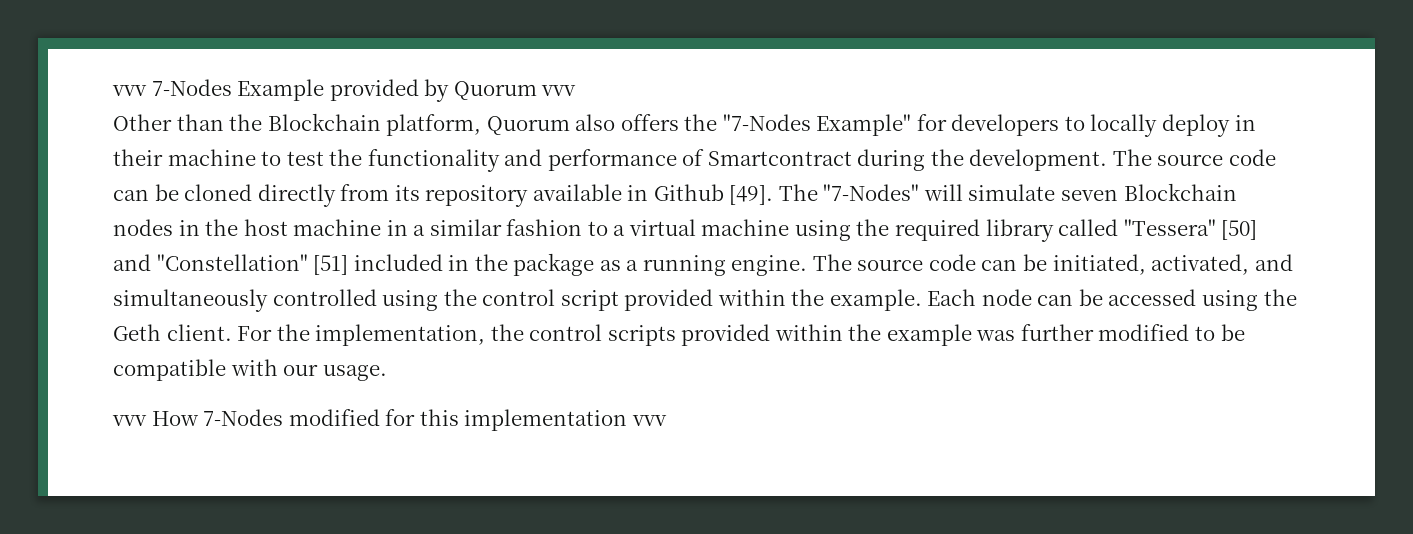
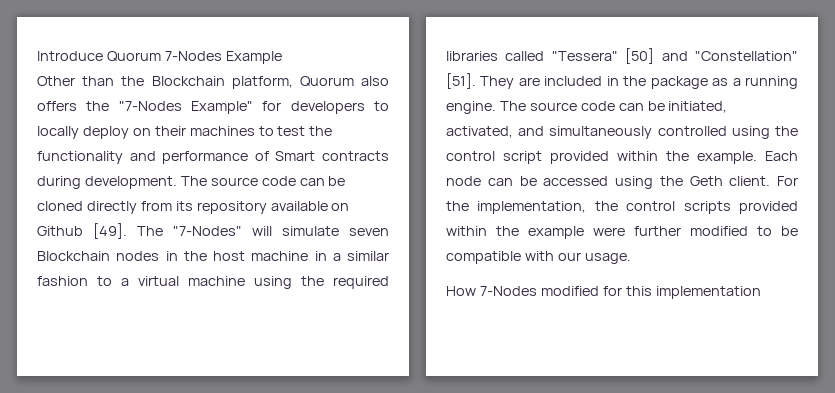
- vvv 7-Nodes Example provided by Quorum vvv
+ Introduce Quorum 7-Nodes Example
- Other than the Blockchain platform, Quorum also offers the "7-Nodes Example" for developers to locally deploy in their machine to test the functionality and performance of Smartcontract during the development.
+ Other than the Blockchain platform, Quorum also offers the "7-Nodes Example" for developers to locally deploy on their machines to test the functionality and performance of Smart contracts during development.
- The source code can be cloned directly from its repository available in Github [49].
+ The source code can be cloned directly from its repository available on Github [49].
- The "7-Nodes" will simulate seven Blockchain nodes in the host machine in a similar fashion to a virtual machine using the required library called "Tessera" [50] and "Constellation" [51] included in the package as a running engine.
+ The "7-Nodes" will simulate seven Blockchain nodes in the host machine in a similar fashion to a virtual machine using the required libraries called "Tessera" [50] and "Constellation" [51]. They are included in the package as a running engine.
- For the implementation, the control scripts provided within the example was further modified to be compatible with our usage.
+ For the implementation, the control scripts provided within the example were further modified to be compatible with our usage.
- vvv How 7-Nodes modified for this implementation vvv
+ How 7-Nodes modified for this implementation

